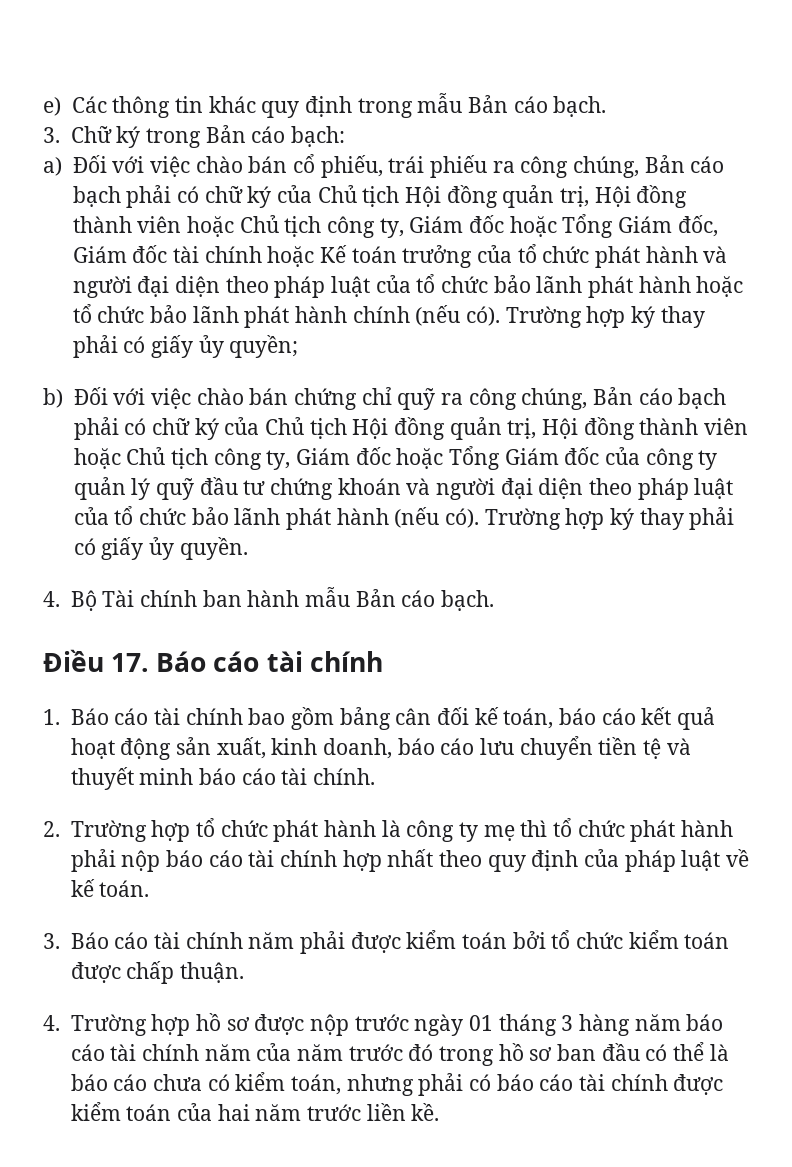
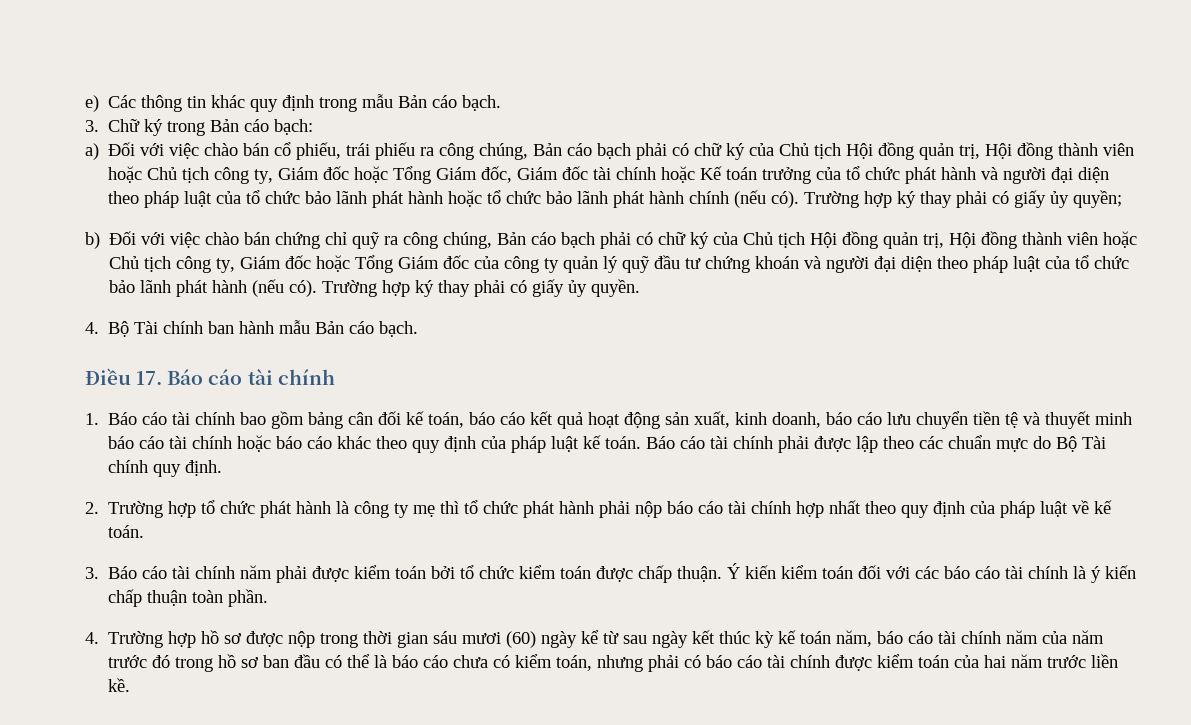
- 1. Báo cáo tài chính bao gồm bảng cân đối kế toán, báo cáo kết quả hoạt động sản xuất, kinh doanh, báo cáo lưu chuyển tiền tệ và thuyết minh báo cáo tài chính.
+ 1. Báo cáo tài chính bao gồm bảng cân đối kế toán, báo cáo kết quả hoạt động sản xuất, kinh doanh, báo cáo lưu chuyển tiền tệ và thuyết minh báo cáo tài chính hoặc báo cáo khác theo quy định của pháp luật kế toán. Báo cáo tài chính phải được lập theo các chuẩn mực do Bộ Tài chính quy định.
+ Ý kiến kiểm toán đối với các báo cáo tài chính là ý kiến chấp thuận toàn phần.
- 4. Trường hợp hồ sơ được nộp trước ngày 01 tháng 3 hàng năm báo cáo tài chính năm của năm trước đó trong hồ sơ ban đầu có thể là báo cáo chưa có kiểm toán, nhưng phải có báo cáo tài chính được kiểm toán của hai năm trước liền kề.
+ 4. Trường hợp hồ sơ được nộp trong thời gian sáu mươi (60) ngày kể từ sau ngày kết thúc kỳ kế toán năm, báo cáo tài chính năm của năm trước đó trong hồ sơ ban đầu có thể là báo cáo chưa có kiểm toán, nhưng phải có báo cáo tài chính được kiểm toán của hai năm trước liền kề.

